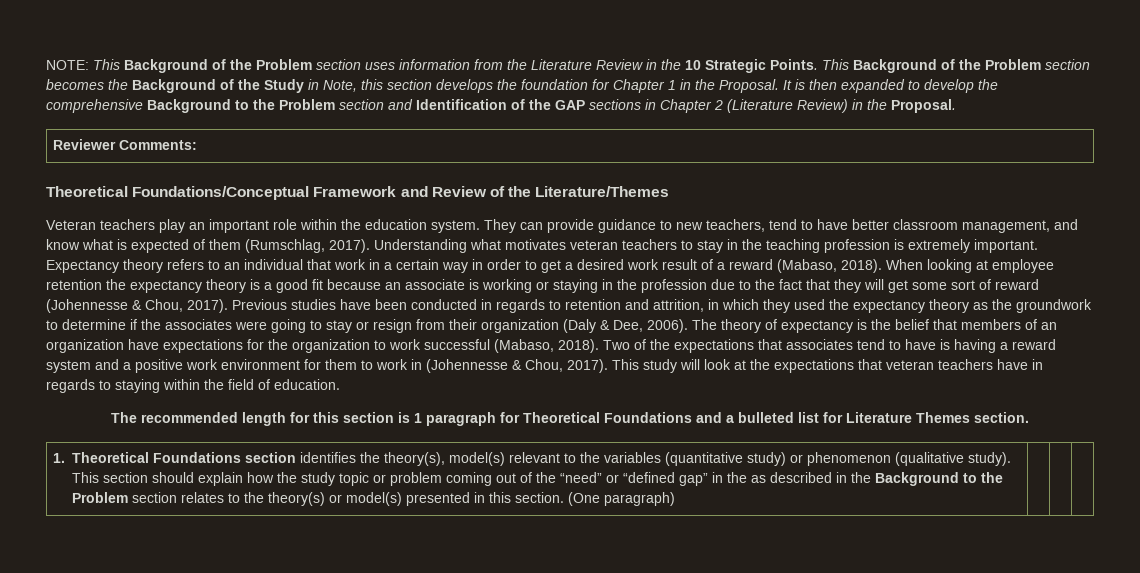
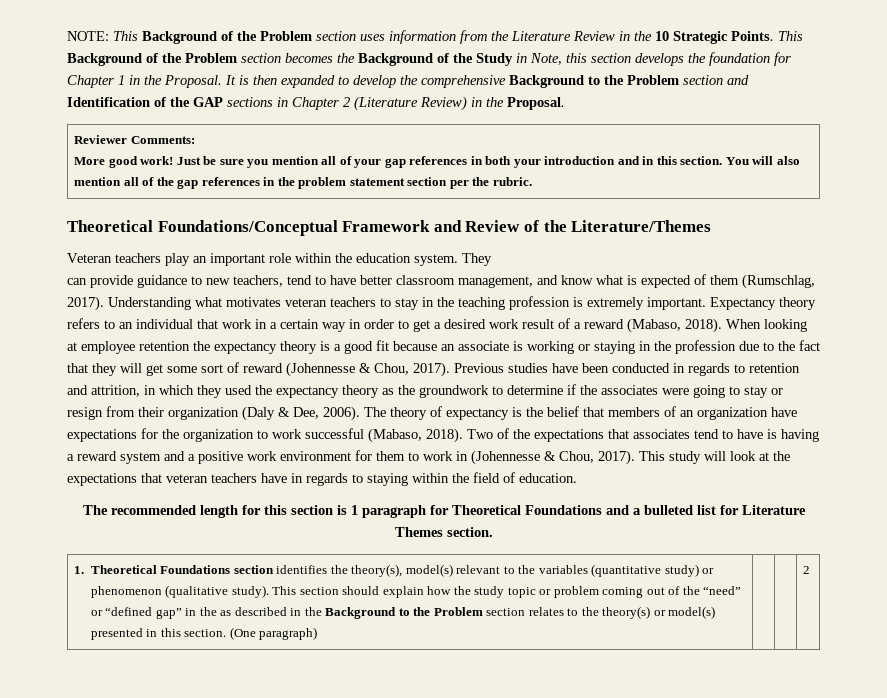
  Reviewer Comments:
+ More good work! Just be sure you mention all of your gap references in both your introduction and in this section. You will also mention all of the gap references in the problem statement section per the rubric.
- They can provide guidance to new teachers, tend to have better classroom management, and know what is expected of them (Rumschlag, 2017).
+ They
+ can provide guidance to new teachers, tend to have better classroom management, and know what is expected of them (Rumschlag, 2017).
- (One paragraph)
+ (One paragraph) | | | 2

